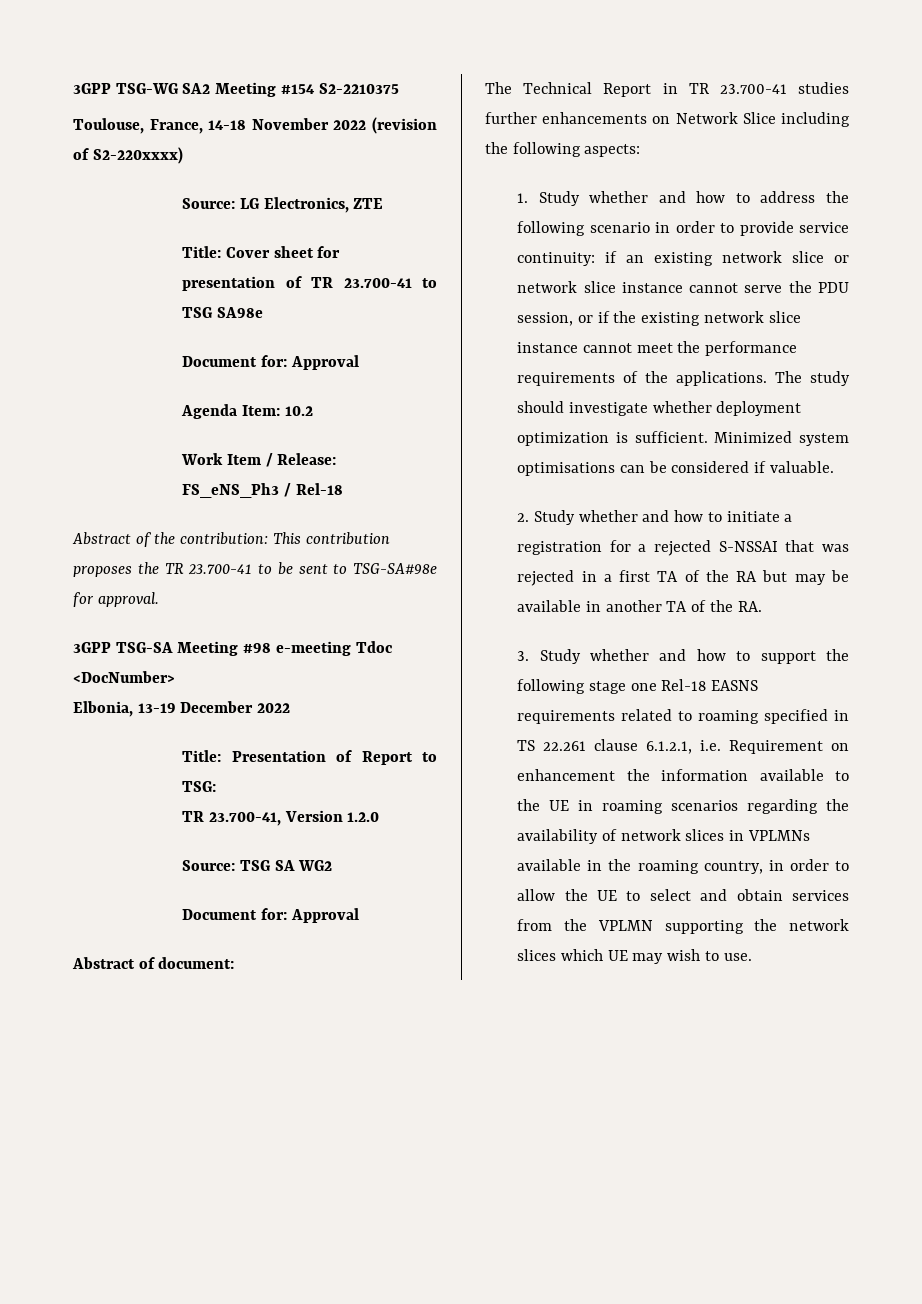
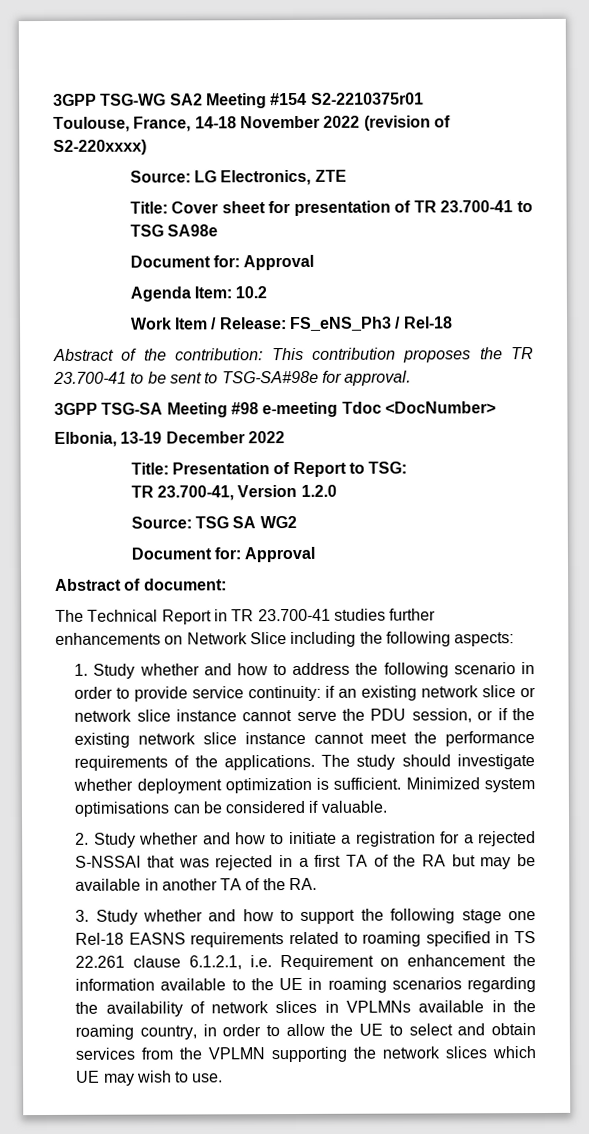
- 3GPP TSG-WG SA2 Meeting #154 S2-2210375
+ 3GPP TSG-WG SA2 Meeting #154 S2-2210375r01

